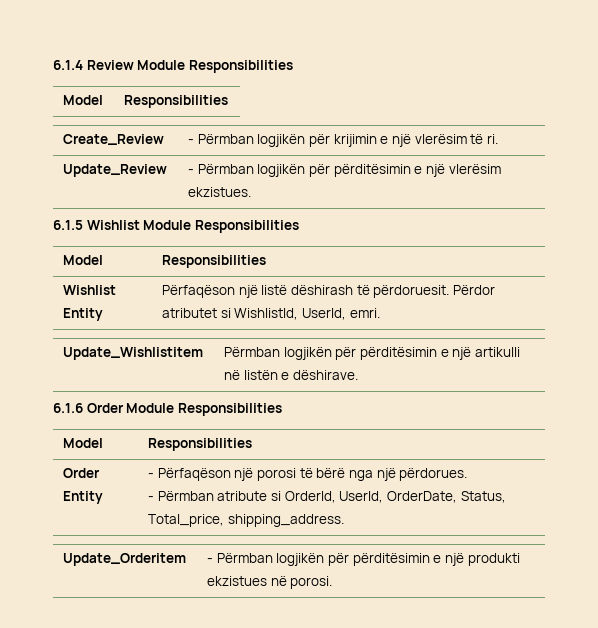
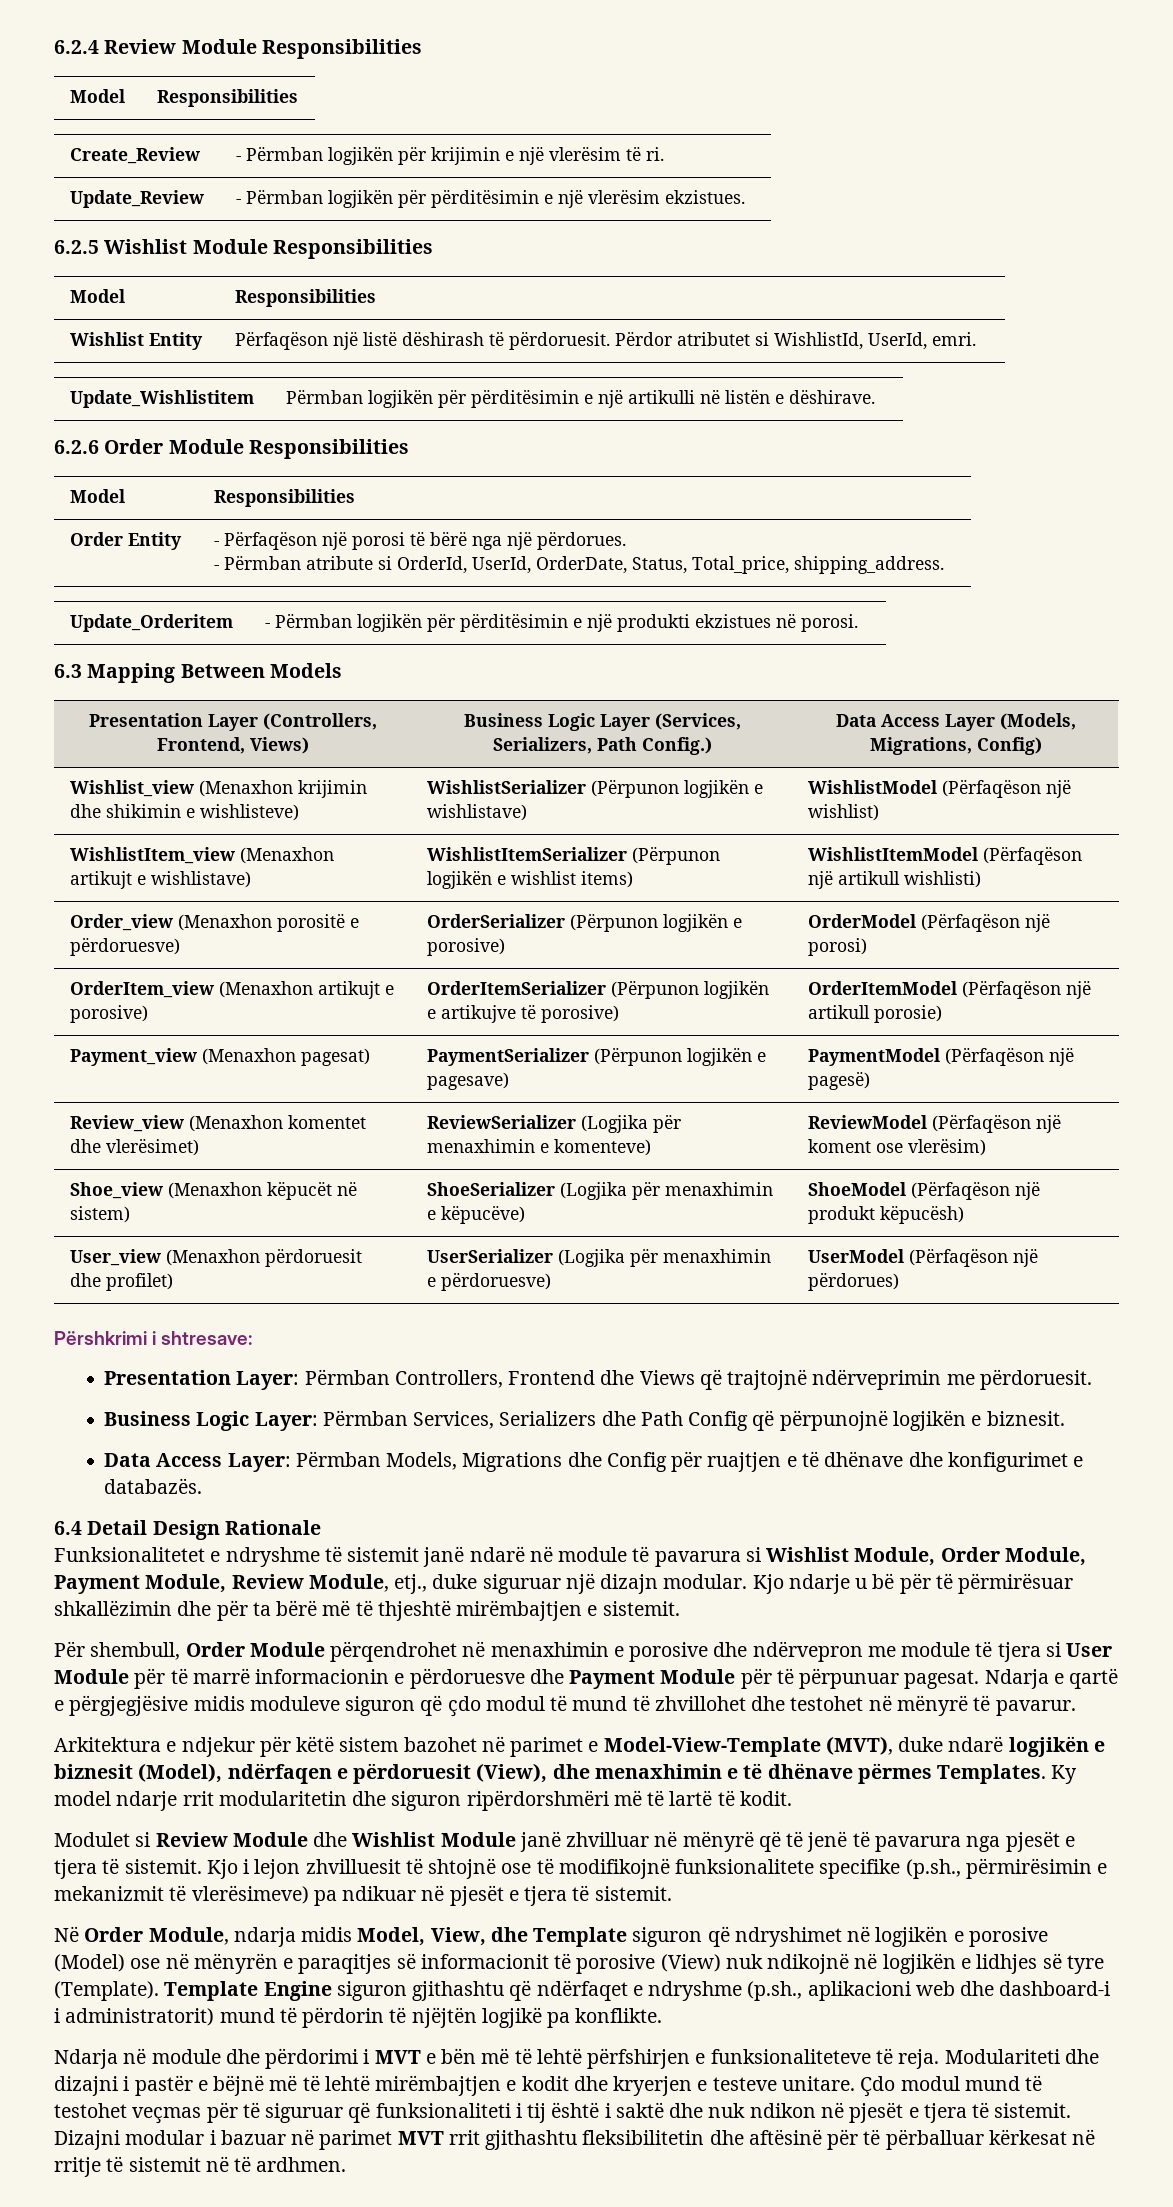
- 6.1.4 Review Module Responsibilities
+ 6.2.4 Review Module Responsibilities
- 6.1.5 Wishlist Module Responsibilities
+ 6.2.5 Wishlist Module Responsibilities
- 6.1.6 Order Module Responsibilities
+ 6.2.6 Order Module Responsibilities
+ 6.3 Mapping Between Models
+ Presentation Layer (Controllers, Frontend, Views) | Business Logic Layer (Services, Serializers, Path Config.) | Data Access Layer (Models, Migrations, Config)
+ Wishlist_view (Menaxhon krijimin dhe shikimin e wishlisteve) | WishlistSerializer (Përpunon logjikën e wishlistave) | WishlistModel (Përfaqëson një wishlist)
+ WishlistItem_view (Menaxhon artikujt e wishlistave) | WishlistItemSerializer (Përpunon logjikën e wishlist items) | WishlistItemModel (Përfaqëson një artikull wishlisti)
+ Order_view (Menaxhon porositë e përdoruesve) | OrderSerializer (Përpunon logjikën e porosive) | OrderModel (Përfaqëson një porosi)
+ OrderItem_view (Menaxhon artikujt e porosive) | OrderItemSerializer (Përpunon logjikën e artikujve të porosive) | OrderItemModel (Përfaqëson një artikull porosie)
+ Payment_view (Menaxhon pagesat) | PaymentSerializer (Përpunon logjikën e pagesave) | PaymentModel (Përfaqëson një pagesë)
+ Review_view (Menaxhon komentet dhe vlerësimet) | ReviewSerializer (Logjika për menaxhimin e komenteve) | ReviewModel (Përfaqëson një koment ose vlerësim)
+ Shoe_view (Menaxhon këpucët në sistem) | ShoeSerializer (Logjika për menaxhimin e këpucëve) | ShoeModel (Përfaqëson një produkt këpucësh)
+ User_view (Menaxhon përdoruesit dhe profilet) | UserSerializer (Logjika për menaxhimin e përdoruesve) | UserModel (Përfaqëson një përdorues)
+ Përshkrimi i shtresave:
+ Presentation Layer: Përmban Controllers, Frontend dhe Views që trajtojnë ndërveprimin me përdoruesit.
+ Business Logic Layer: Përmban Services, Serializers dhe Path Config që përpunojnë logjikën e biznesit.
+ Data Access Layer: Përmban Models, Migrations dhe Config për ruajtjen e të dhënave dhe konfigurimet e databazës.
+ 6.4 Detail Design Rationale
+ Funksionalitetet e ndryshme të sistemit janë ndarë në module të pavarura si Wishlist Module, Order Module, Payment Module, Review Module, etj., duke siguruar një dizajn modular. Kjo ndarje u bë për të përmirësuar shkallëzimin dhe për ta bërë më të thjeshtë mirëmbajtjen e sistemit.
+ Për shembull, Order Module përqendrohet në menaxhimin e porosive dhe ndërvepron me module të tjera si User Module për të marrë informacionin e përdoruesve dhe Payment Module për të përpunuar pagesat. Ndarja e qartë e përgjegjësive midis moduleve siguron që çdo modul të mund të zhvillohet dhe testohet në mënyrë të pavarur.
+ Arkitektura e ndjekur për këtë sistem bazohet në parimet e Model-View-Template (MVT), duke ndarë logjikën e biznesit (Model), ndërfaqen e përdoruesit (View), dhe menaxhimin e të dhënave përmes Templates. Ky model ndarje rrit modularitetin dhe siguron ripërdorshmëri më të lartë të kodit.
+ Modulet si Review Module dhe Wishlist Module janë zhvilluar në mënyrë që të jenë të pavarura nga pjesët e tjera të sistemit. Kjo i lejon zhvilluesit të shtojnë ose të modifikojnë funksionalitete specifike (p.sh., përmirësimin e mekanizmit të vlerësimeve) pa ndikuar në pjesët e tjera të sistemit.
+ Në Order Module, ndarja midis Model, View, dhe Template siguron që ndryshimet në logjikën e porosive (Model) ose në mënyrën e paraqitjes së informacionit të porosive (View) nuk ndikojnë në logjikën e lidhjes së tyre (Template). Template Engine siguron gjithashtu që ndërfaqet e ndryshme (p.sh., aplikacioni web dhe dashboard-i i administratorit) mund të përdorin të njëjtën logjikë pa konflikte.
+ Ndarja në module dhe përdorimi i MVT e bën më të lehtë përfshirjen e funksionaliteteve të reja. Modulariteti dhe dizajni i pastër e bëjnë më të lehtë mirëmbajtjen e kodit dhe kryerjen e testeve unitare. Çdo modul mund të testohet veçmas për të siguruar që funksionaliteti i tij është i saktë dhe nuk ndikon në pjesët e tjera të sistemit. Dizajni modular i bazuar në parimet MVT rrit gjithashtu fleksibilitetin dhe aftësinë për të përballuar kërkesat në rritje të sistemit në të ardhmen.

